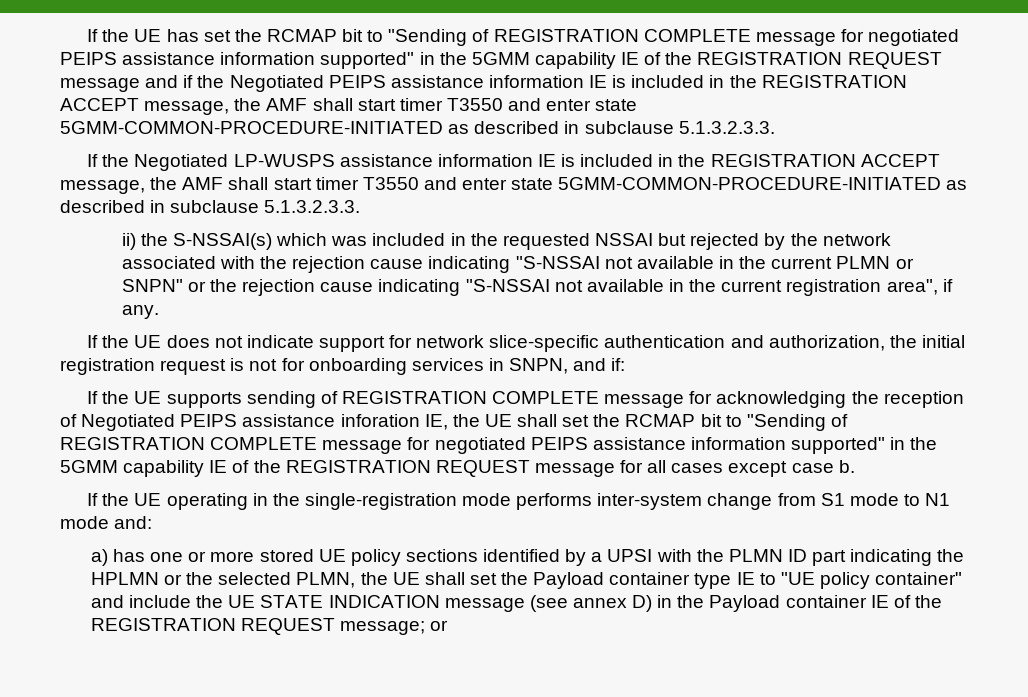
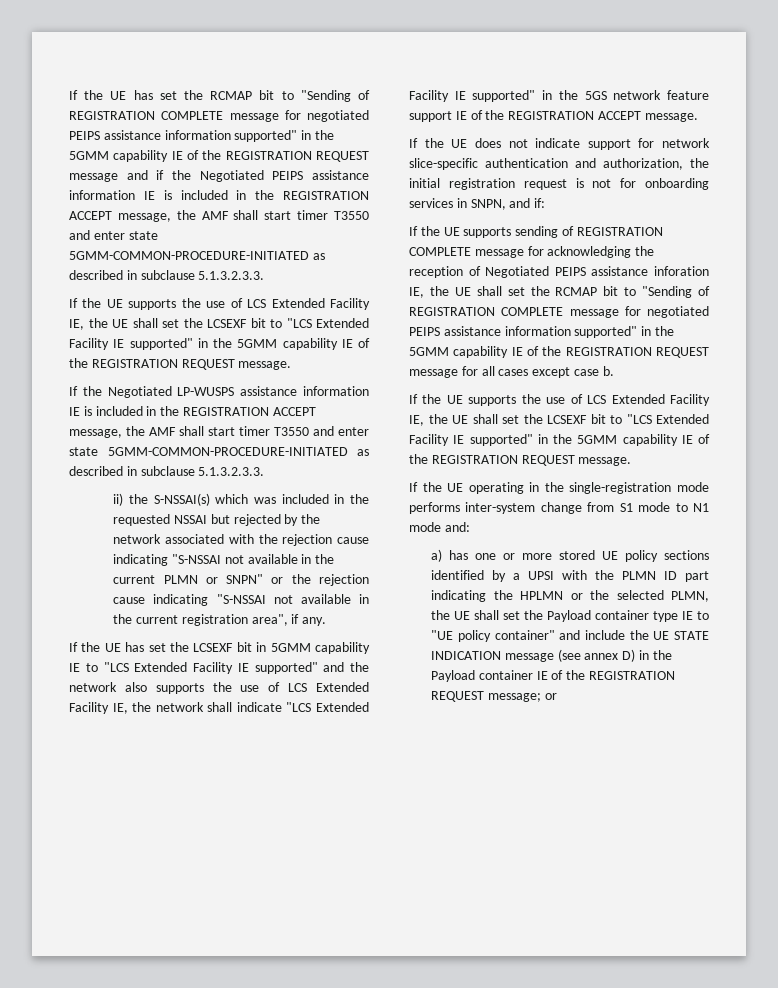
  If the UE has set the RCMAP bit to "Sending of REGISTRATION COMPLETE message for negotiated PEIPS assistance information supported" in the 5GMM capability IE of the REGISTRATION REQUEST message and if the Negotiated PEIPS assistance information IE is included in the REGISTRATION ACCEPT message, the AMF shall start timer T3550 and enter state 5GMM-COMMON-PROCEDURE-INITIATED as described in subclause 5.1.3.2.3.3.
+ If the UE supports the use of LCS Extended Facility IE, the UE shall set the LCSEXF bit to "LCS Extended Facility IE supported" in the 5GMM capability IE of the REGISTRATION REQUEST message.
+ If the UE has set the LCSEXF bit in 5GMM capability IE to "LCS Extended Facility IE supported" and the network also supports the use of LCS Extended Facility IE, the network shall indicate "LCS Extended Facility IE supported" in the 5GS network feature support IE of the REGISTRATION ACCEPT message.
  If the UE supports sending of REGISTRATION COMPLETE message for acknowledging the reception of Negotiated PEIPS assistance inforation IE, the UE shall set the RCMAP bit to "Sending of REGISTRATION COMPLETE message for negotiated PEIPS assistance information supported" in the 5GMM capability IE of the REGISTRATION REQUEST message for all cases except case b.
+ If the UE supports the use of LCS Extended Facility IE, the UE shall set the LCSEXF bit to "LCS Extended Facility IE supported" in the 5GMM capability IE of the REGISTRATION REQUEST message.

